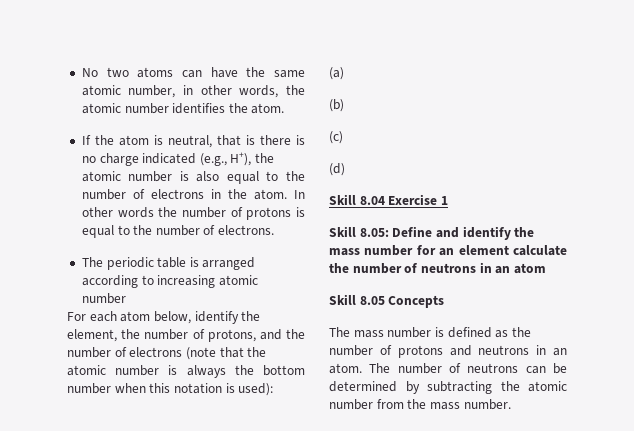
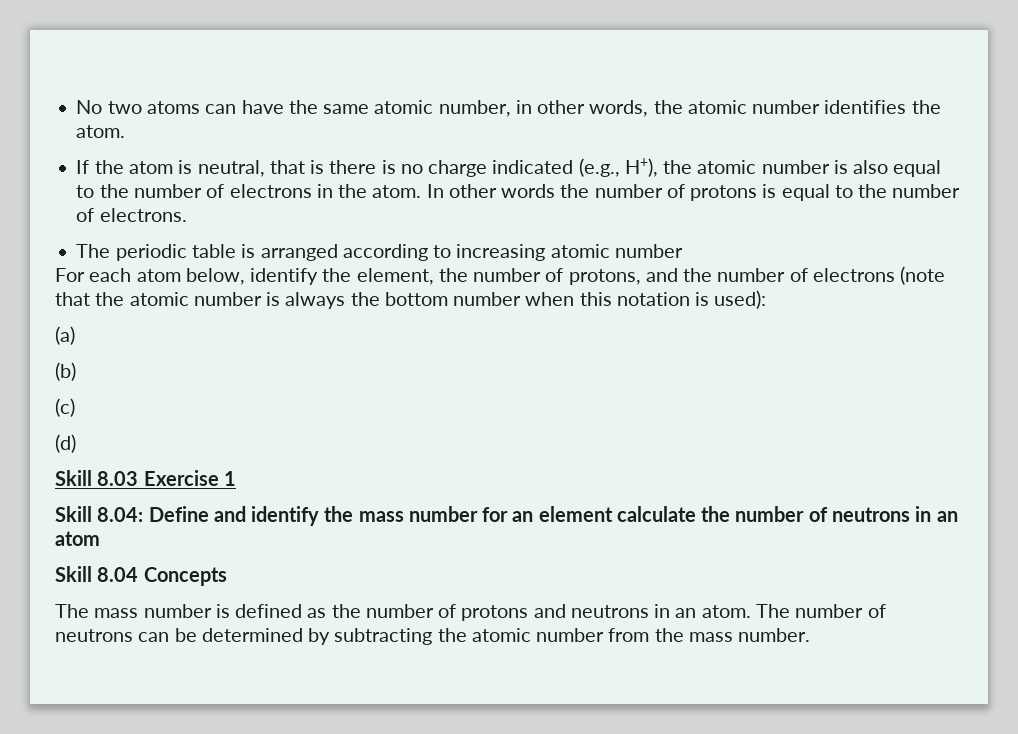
- Skill 8.04 Exercise 1
+ Skill 8.03 Exercise 1
- Skill 8.05: Define and identify the mass number for an element calculate the number of neutrons in an atom
+ Skill 8.04: Define and identify the mass number for an element calculate the number of neutrons in an atom
- Skill 8.05 Concepts
+ Skill 8.04 Concepts

